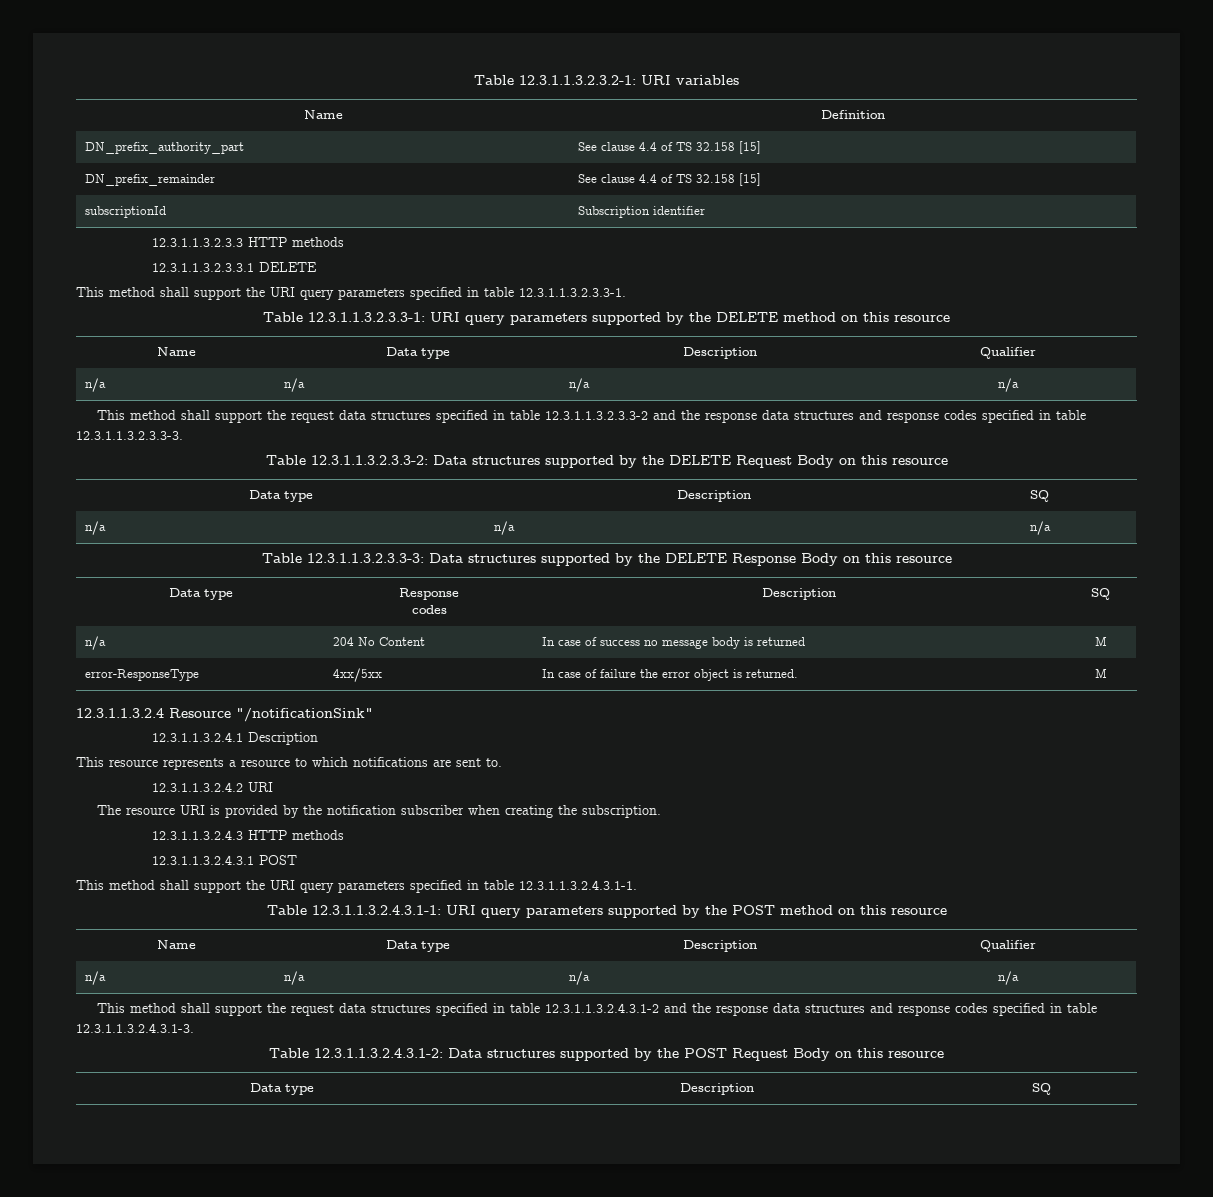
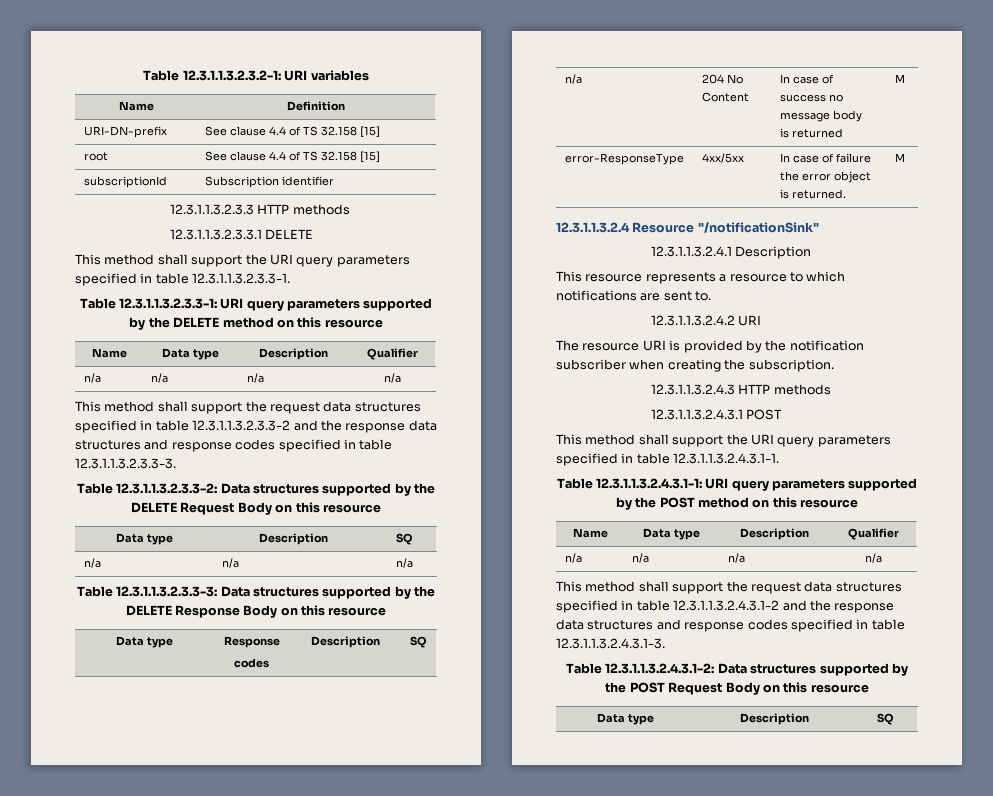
- DN_prefix_authority_part | See clause 4.4 of TS 32.158 [15]
- DN_prefix_remainder | See clause 4.4 of TS 32.158 [15]
+ URI-DN-prefix | See clause 4.4 of TS 32.158 [15]
+ root | See clause 4.4 of TS 32.158 [15]

